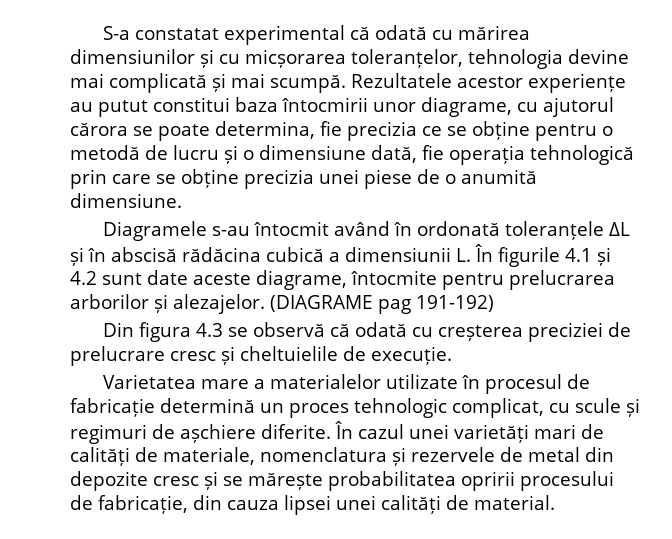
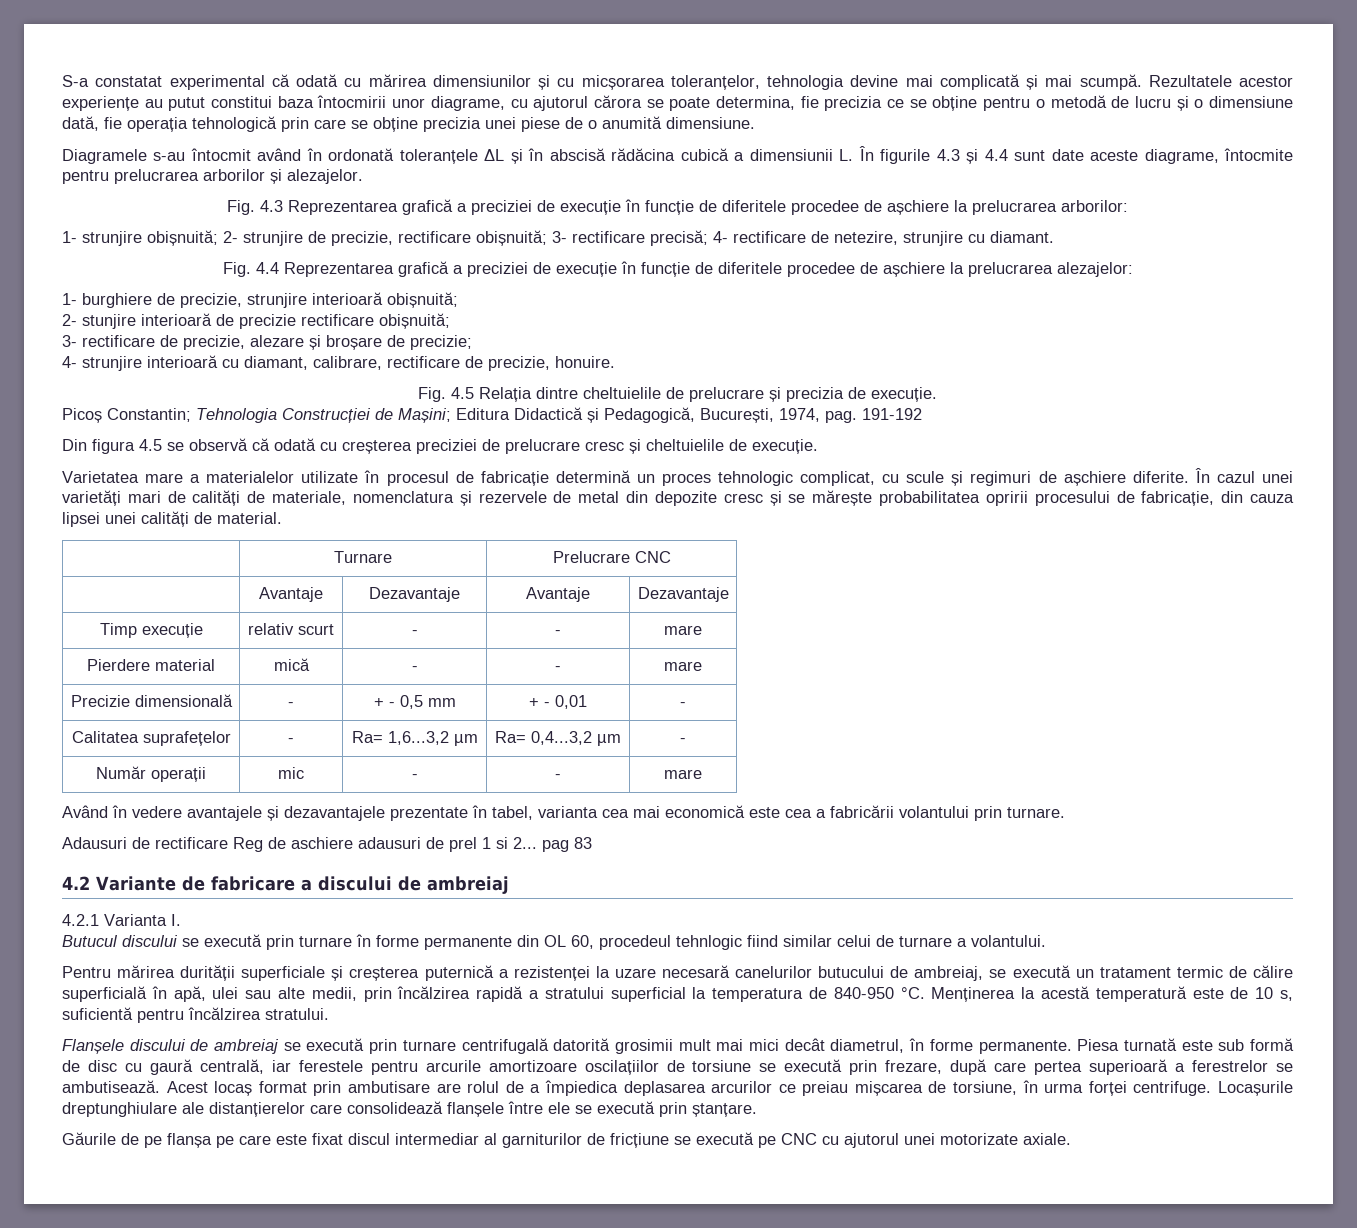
- Diagramele s-au întocmit având în ordonată toleranțele ΔL și în abscisă rădăcina cubică a dimensiunii L. În figurile 4.1 și 4.2 sunt date aceste diagrame, întocmite pentru prelucrarea arborilor și alezajelor. (DIAGRAME pag 191-192)
+ Diagramele s-au întocmit având în ordonată toleranțele ΔL și în abscisă rădăcina cubică a dimensiunii L. În figurile 4.3 și 4.4 sunt date aceste diagrame, întocmite pentru prelucrarea arborilor și alezajelor.
+ Fig. 4.3 Reprezentarea grafică a preciziei de execuție în funcție de diferitele procedee de așchiere la prelucrarea arborilor:
+ 1- strunjire obișnuită; 2- strunjire de precizie, rectificare obișnuită; 3- rectificare precisă; 4- rectificare de netezire, strunjire cu diamant.
+ Fig. 4.4 Reprezentarea grafică a preciziei de execuție în funcție de diferitele procedee de așchiere la prelucrarea alezajelor:
+ 1- burghiere de precizie, strunjire interioară obișnuită;
+ 2- stunjire interioară de precizie rectificare obișnuită;
+ 3- rectificare de precizie, alezare și broșare de precizie;
+ 4- strunjire interioară cu diamant, calibrare, rectificare de precizie, honuire.
+ Fig. 4.5 Relația dintre cheltuielile de prelucrare și precizia de execuție.
+ Picoș Constantin; Tehnologia Construcției de Mașini; Editura Didactică și Pedagogică, București, 1974, pag. 191-192
- Din figura 4.3 se observă că odată cu creșterea preciziei de prelucrare cresc și cheltuielile de execuție.
+ Din figura 4.5 se observă că odată cu creșterea preciziei de prelucrare cresc și cheltuielile de execuție.
+ | Turnare | Prelucrare CNC
+ | Avantaje | Dezavantaje | Avantaje | Dezavantaje
+ Timp execuție | relativ scurt | - | - | mare
+ Pierdere material | mică | - | - | mare
+ Precizie dimensională | - | + - 0,5 mm | + - 0,01 | -
+ Calitatea suprafețelor | - | Ra= 1,6...3,2 µm | Ra= 0,4...3,2 µm | -
+ Număr operații | mic | - | - | mare
+ Având în vedere avantajele și dezavantajele prezentate în tabel, varianta cea mai economică este cea a fabricării volantului prin turnare.
+ Adausuri de rectificare Reg de aschiere adausuri de prel 1 si 2... pag 83
+ 4.2 Variante de fabricare a discului de ambreiaj
+ 4.2.1 Varianta I.
+ Butucul discului se execută prin turnare în forme permanente din OL 60, procedeul tehnlogic fiind similar celui de turnare a volantului.
+ Pentru mărirea durității superficiale și creșterea puternică a rezistenței la uzare necesară canelurilor butucului de ambreiaj, se execută un tratament termic de călire superficială în apă, ulei sau alte medii, prin încălzirea rapidă a stratului superficial la temperatura de 840-950 °C. Menținerea la acestă temperatură este de 10 s, suficientă pentru încălzirea stratului.
+ Flanșele discului de ambreiaj se execută prin turnare centrifugală datorită grosimii mult mai mici decât diametrul, în forme permanente. Piesa turnată este sub formă de disc cu gaură centrală, iar ferestele pentru arcurile amortizoare oscilațiilor de torsiune se execută prin frezare, după care pertea superioară a ferestrelor se ambutisează. Acest locaș format prin ambutisare are rolul de a împiedica deplasarea arcurilor ce preiau mișcarea de torsiune, în urma forței centrifuge. Locașurile dreptunghiulare ale distanțierelor care consolidează flanșele între ele se execută prin ștanțare.
+ Găurile de pe flanșa pe care este fixat discul intermediar al garniturilor de fricțiune se execută pe CNC cu ajutorul unei motorizate axiale.

